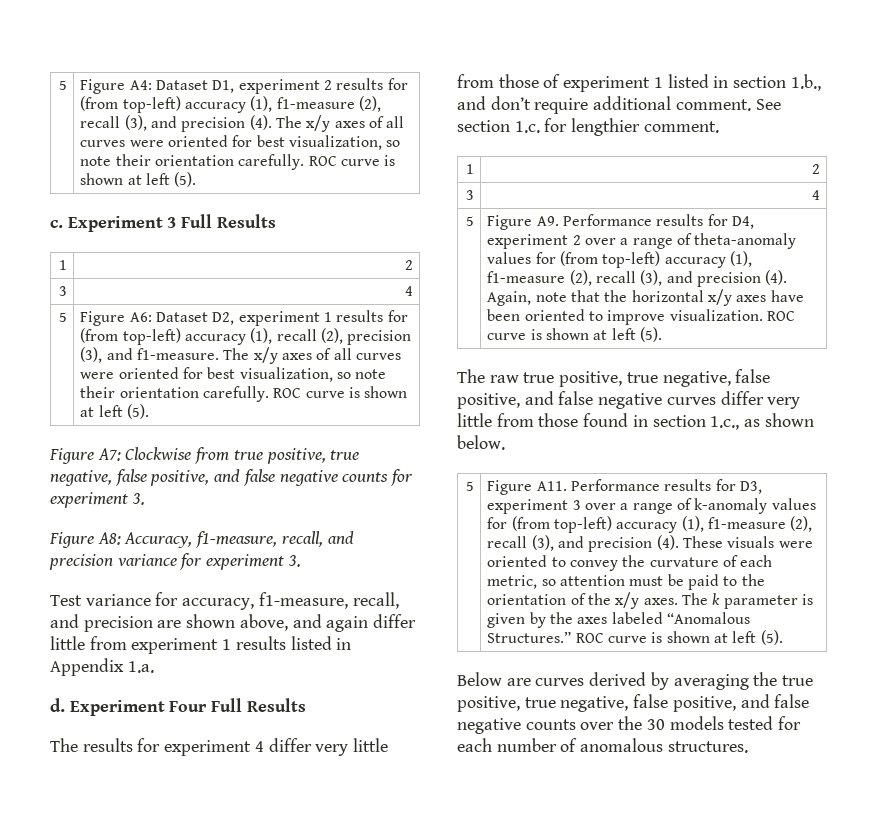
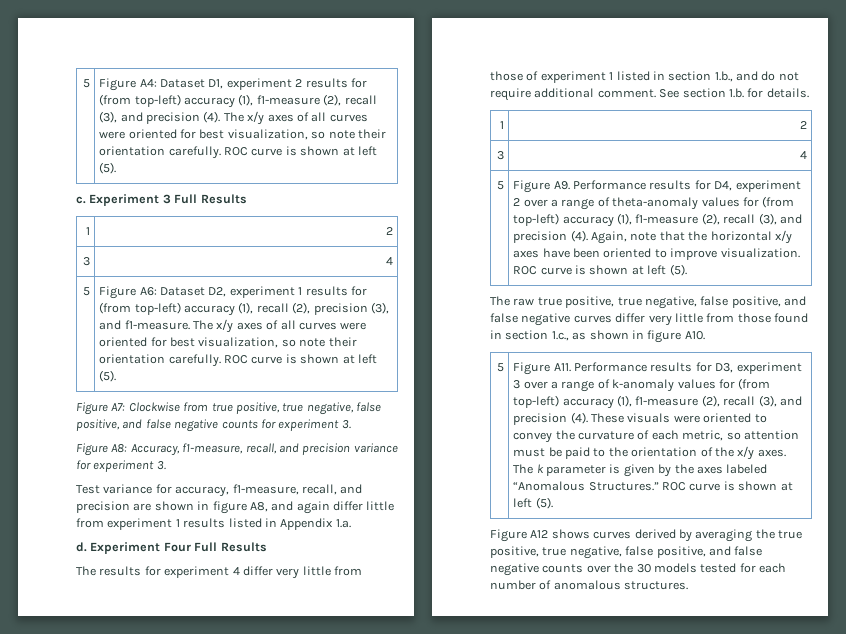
- Test variance for accuracy, f1-measure, recall, and precision are shown above, and again differ little from experiment 1 results listed in Appendix 1.a.
+ Test variance for accuracy, f1-measure, recall, and precision are shown in figure A8, and again differ little from experiment 1 results listed in Appendix 1.a.
- The results for experiment 4 differ very little from those of experiment 1 listed in section 1.b., and don’t require additional comment.
+ The results for experiment 4 differ very little from those of experiment 1 listed in section 1.b., and do not require additional comment.
- See section 1.c. for lengthier comment.
+ See section 1.b. for details.
- The raw true positive, true negative, false positive, and false negative curves differ very little from those found in section 1.c., as shown below.
+ The raw true positive, true negative, false positive, and false negative curves differ very little from those found in section 1.c., as shown in figure A10.
- Below are curves derived by averaging the true positive, true negative, false positive, and false negative counts over the 30 models tested for each number of anomalous structures.
+ Figure A12 shows curves derived by averaging the true positive, true negative, false positive, and false negative counts over the 30 models tested for each number of anomalous structures.

